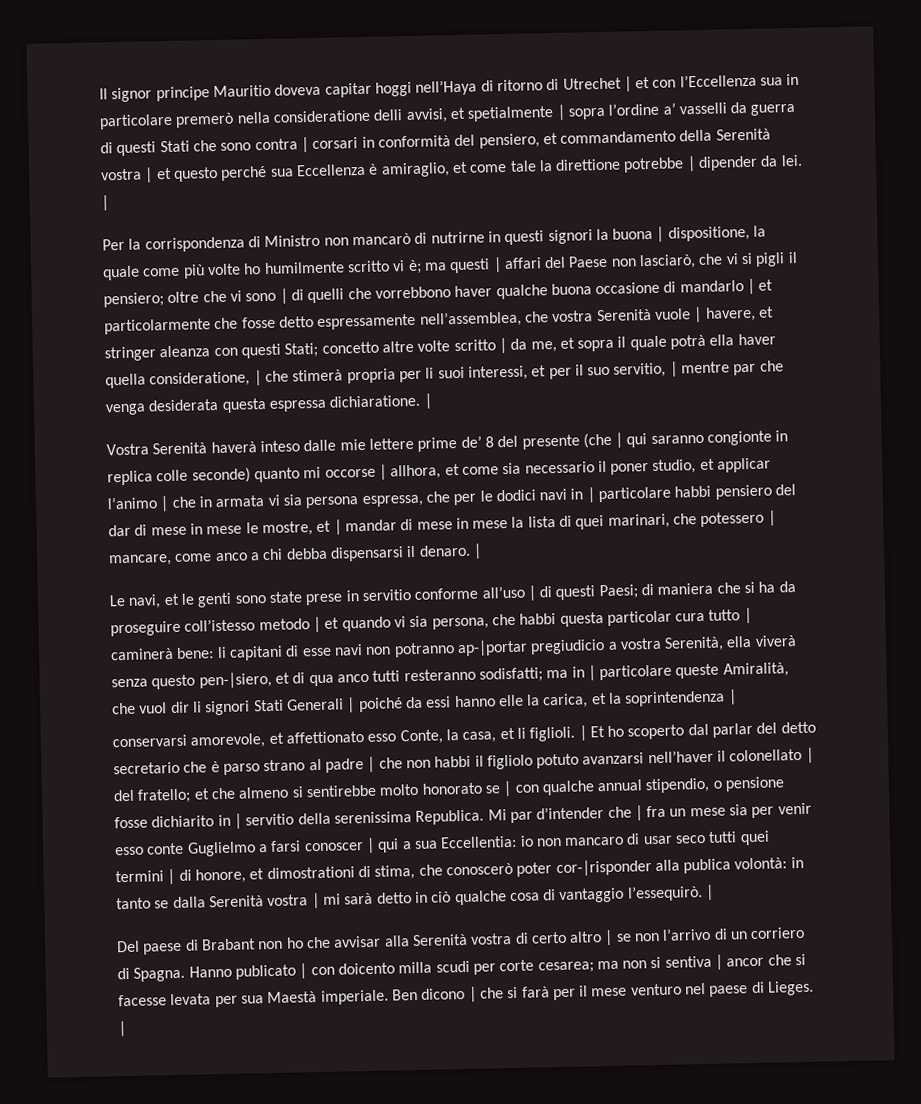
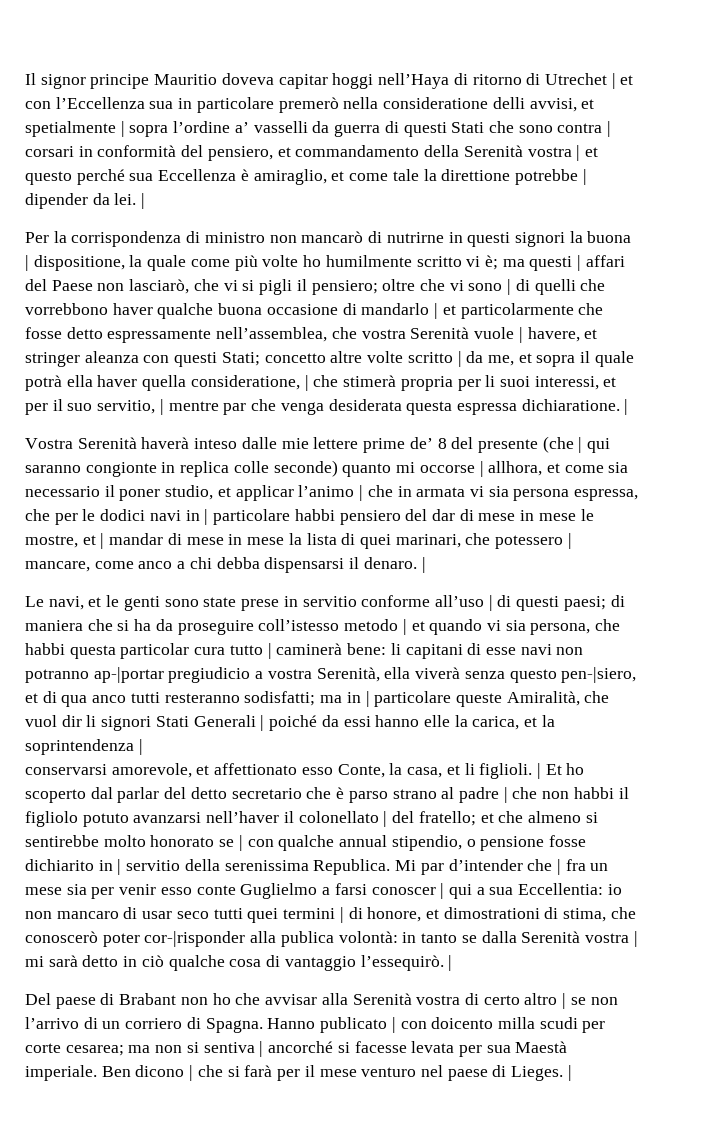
- Per la corrispondenza di Ministro non mancarò di nutrirne in questi signori la buona | dispositione, la quale come più volte ho humilmente scritto vi è;
+ Per la corrispondenza di ministro non mancarò di nutrirne in questi signori la buona | dispositione, la quale come più volte ho humilmente scritto vi è;
- Le navi, et le genti sono state prese in servitio conforme all’uso | di questi Paesi;
+ Le navi, et le genti sono state prese in servitio conforme all’uso | di questi paesi;
- Hanno publicato | con doicento milla scudi per corte cesarea; ma non si sentiva | ancor che si facesse levata per sua Maestà imperiale.
+ Hanno publicato | con doicento milla scudi per corte cesarea; ma non si sentiva | ancorché si facesse levata per sua Maestà imperiale.

